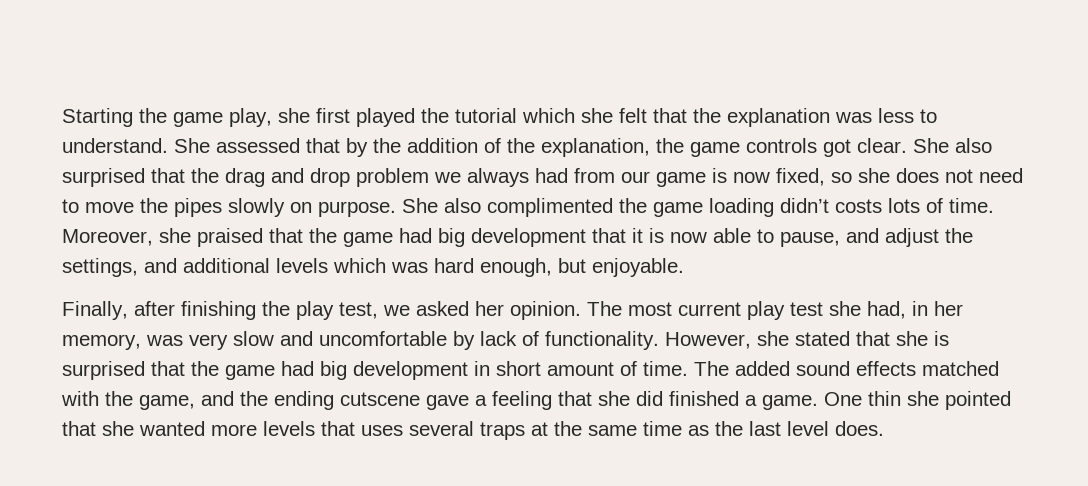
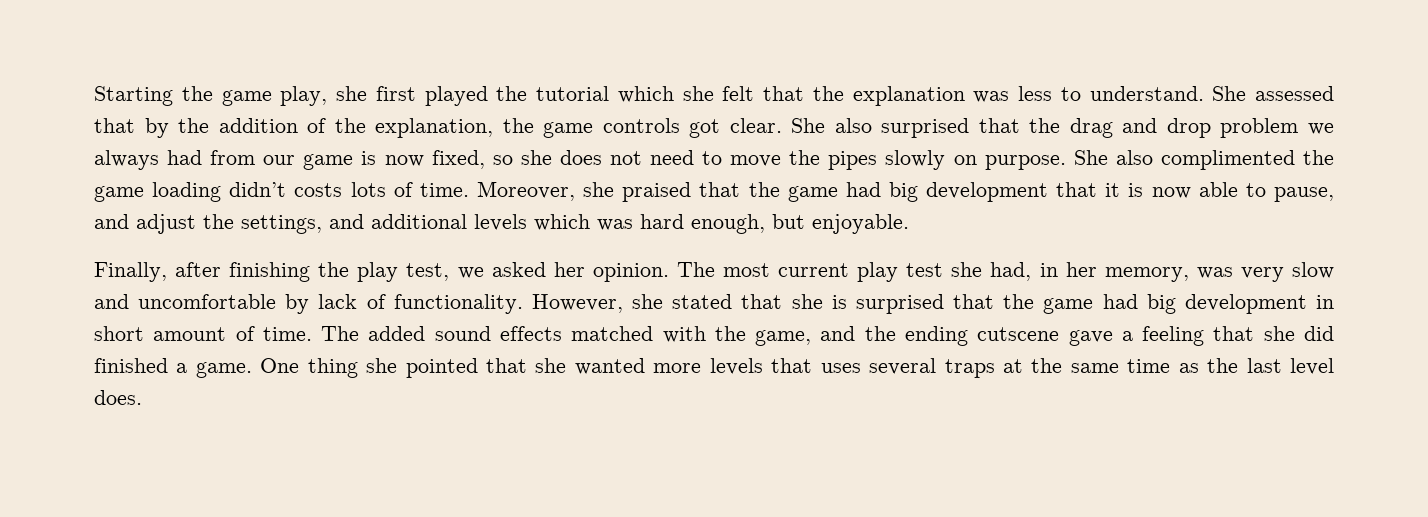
- One thin she pointed that she wanted more levels that uses several traps at the same time as the last level does.
+ One thing she pointed that she wanted more levels that uses several traps at the same time as the last level does.

